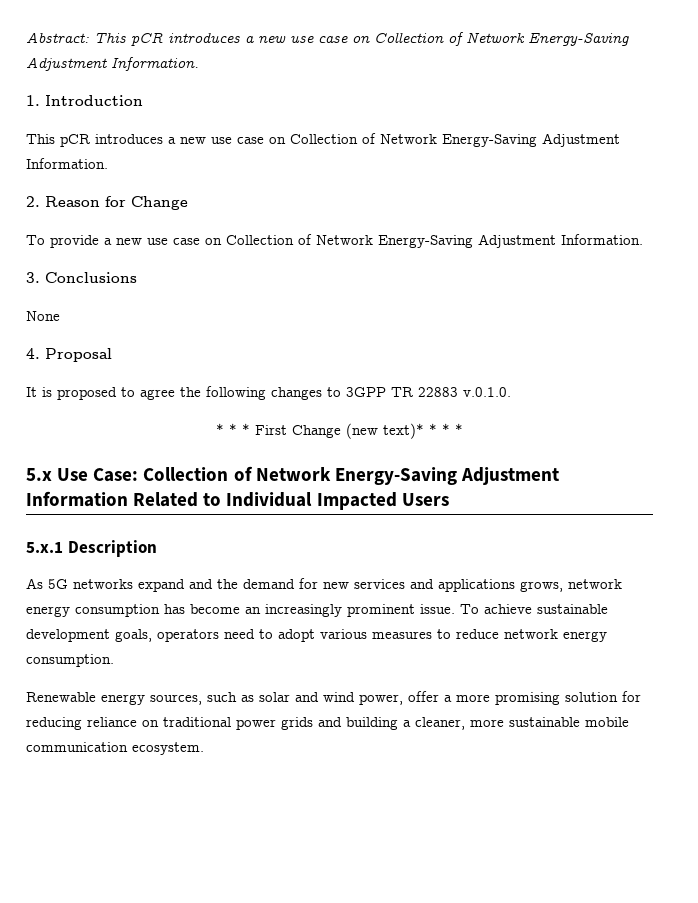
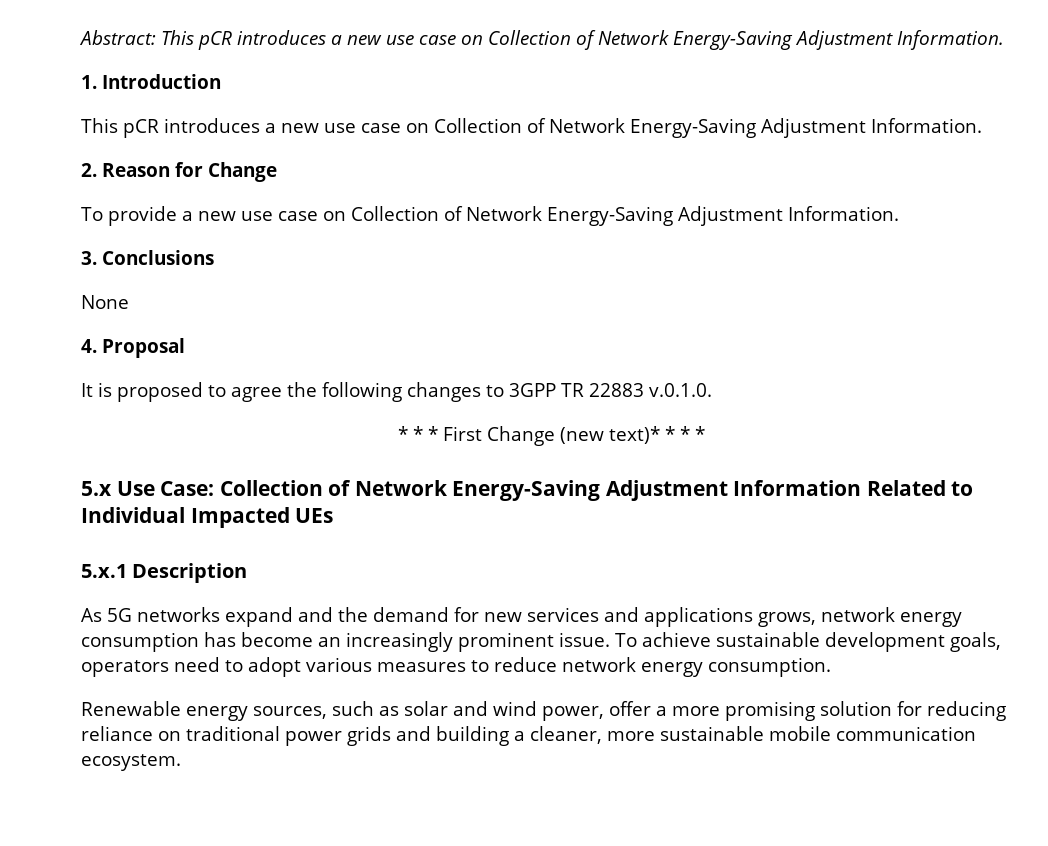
- 5.x Use Case: Collection of Network Energy-Saving Adjustment Information Related to Individual Impacted Users
+ 5.x Use Case: Collection of Network Energy-Saving Adjustment Information Related to Individual Impacted UEs

